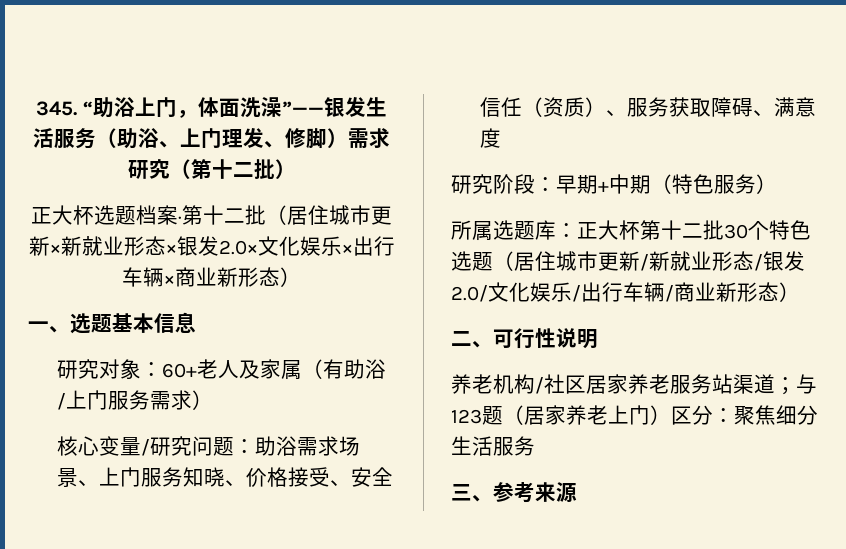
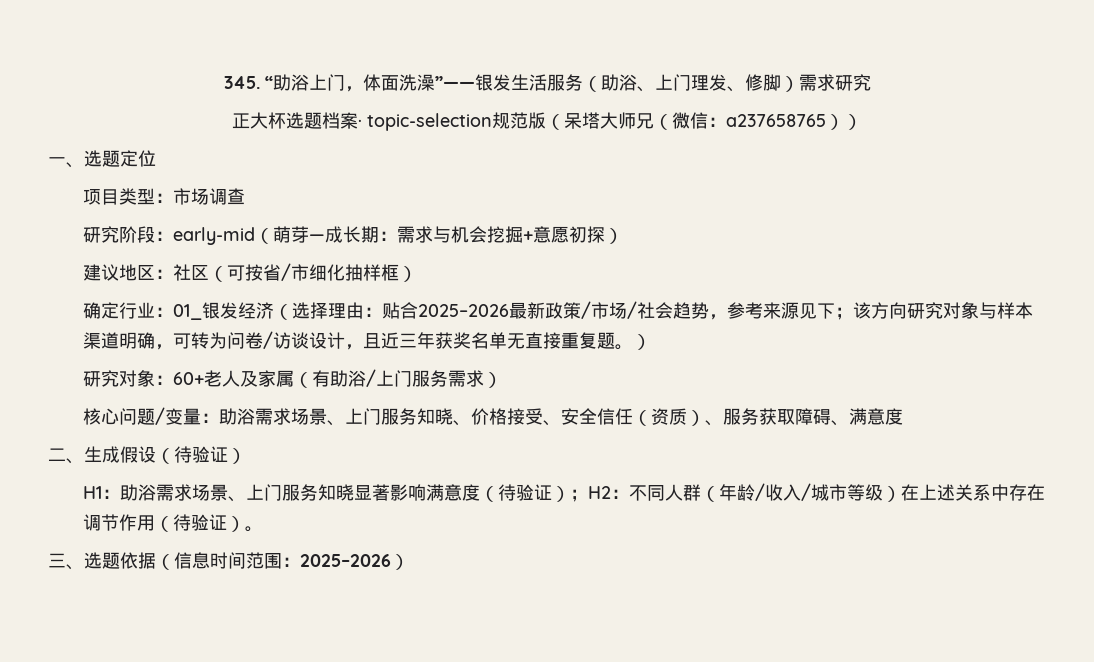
- 345. “助浴上门，体面洗澡”——银发生活服务（助浴、上门理发、修脚）需求研究（第十二批）
+ 345. “助浴上门，体面洗澡”——银发生活服务（助浴、上门理发、修脚）需求研究
- 正大杯选题档案·第十二批（居住城市更新×新就业形态×银发2.0×文化娱乐×出行车辆×商业新形态）
- 一、选题基本信息
+ 正大杯选题档案· topic-selection规范版（呆塔大师兄（微信：a237658765））
+ 一、选题定位
+ 项目类型：市场调查
+ 研究阶段：early-mid（萌芽—成长期：需求与机会挖掘+意愿初探）
+ 建议地区：社区（可按省/市细化抽样框）
+ 确定行业：01_银发经济（选择理由：贴合2025–2026最新政策/市场/社会趋势，参考来源见下；该方向研究对象与样本渠道明确，可转为问卷/访谈设计，且近三年获奖名单无直接重复题。）
- 核心变量/研究问题：助浴需求场景、上门服务知晓、价格接受、安全信任（资质）、服务获取障碍、满意度
+ 核心问题/变量：助浴需求场景、上门服务知晓、价格接受、安全信任（资质）、服务获取障碍、满意度
- 研究阶段：早期+中期（特色服务）
- 所属选题库：正大杯第十二批30个特色选题（居住城市更新/新就业形态/银发2.0/文化娱乐/出行车辆/商业新形态）
- 二、可行性说明
- 养老机构/社区居家养老服务站渠道；与123题（居家养老上门）区分：聚焦细分生活服务
- 三、参考来源
+ 二、生成假设（待验证）
+ H1：助浴需求场景、上门服务知晓显著影响满意度（待验证）；H2：不同人群（年龄/收入/城市等级）在上述关系中存在调节作用（待验证）。
+ 三、选题依据（信息时间范围：2025–2026）

